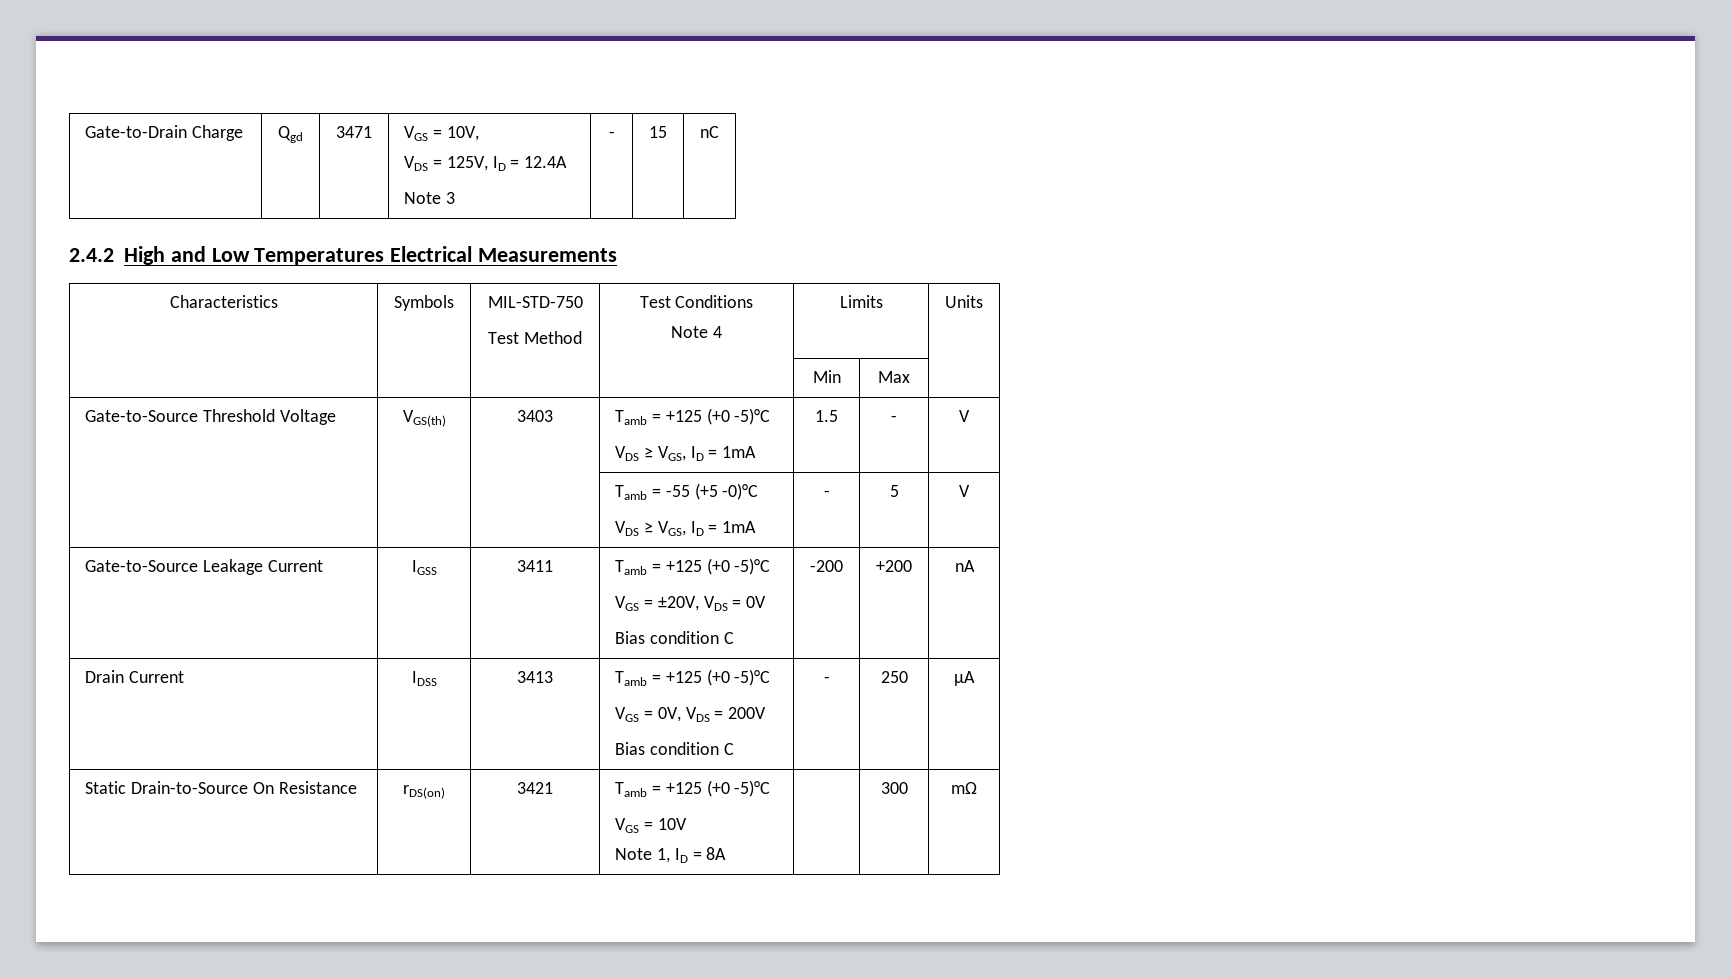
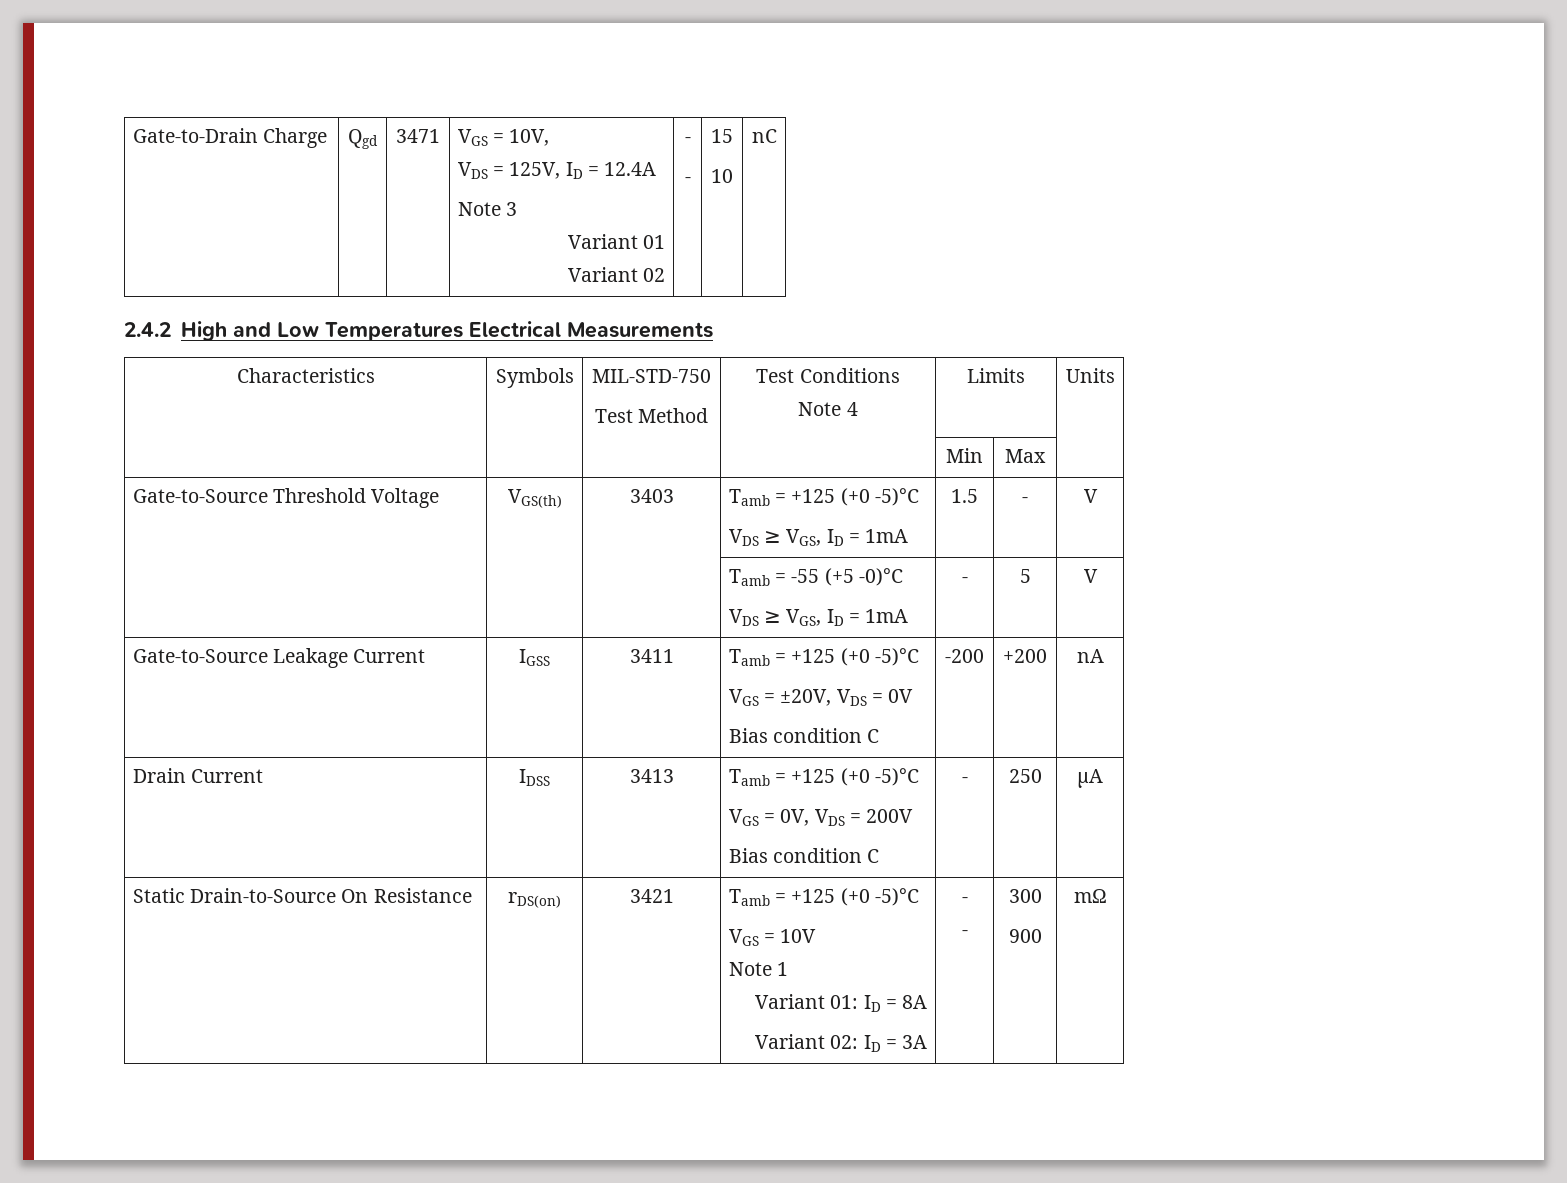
  Gate-to-Drain Charge | Qgd | 3471 | VGS = 10V,
  VDS = 125V, ID = 12.4A
- Note 3 | - | 15 | nC
+ Note 3
+ Variant 01
+ Variant 02 | -
+ - | 15
+ 10 | nC
  Static Drain-to-Source On Resistance | rDS(on) | 3421 | Tamb = +125 (+0 -5)°C
  VGS = 10V
- Note 1, ID = 8A | | 300 | mΩ
+ Note 1
+ Variant 01: ID = 8A
+ Variant 02: ID = 3A | -
+ - | 300
+ 900 | mΩ

